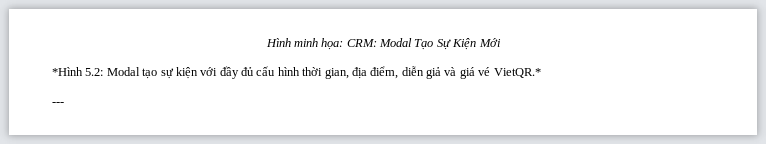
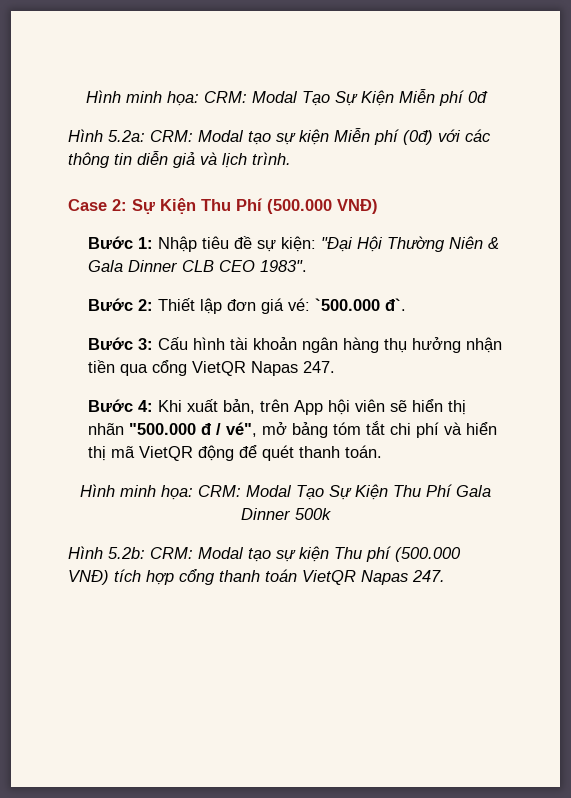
- Hình minh họa: CRM: Modal Tạo Sự Kiện Mới
- *Hình 5.2: Modal tạo sự kiện với đầy đủ cấu hình thời gian, địa điểm, diễn giả và giá vé VietQR.*
- ---
+ Hình minh họa: CRM: Modal Tạo Sự Kiện Miễn phí 0đ
+ Hình 5.2a: CRM: Modal tạo sự kiện Miễn phí (0đ) với các thông tin diễn giả và lịch trình.
+ Case 2: Sự Kiện Thu Phí (500.000 VNĐ)
+ Bước 1: Nhập tiêu đề sự kiện: "Đại Hội Thường Niên & Gala Dinner CLB CEO 1983".
+ Bước 2: Thiết lập đơn giá vé: `500.000 đ`.
+ Bước 3: Cấu hình tài khoản ngân hàng thụ hưởng nhận tiền qua cổng VietQR Napas 247.
+ Bước 4: Khi xuất bản, trên App hội viên sẽ hiển thị nhãn "500.000 đ / vé", mở bảng tóm tắt chi phí và hiển thị mã VietQR động để quét thanh toán.
+ Hình minh họa: CRM: Modal Tạo Sự Kiện Thu Phí Gala Dinner 500k
+ Hình 5.2b: CRM: Modal tạo sự kiện Thu phí (500.000 VNĐ) tích hợp cổng thanh toán VietQR Napas 247.

